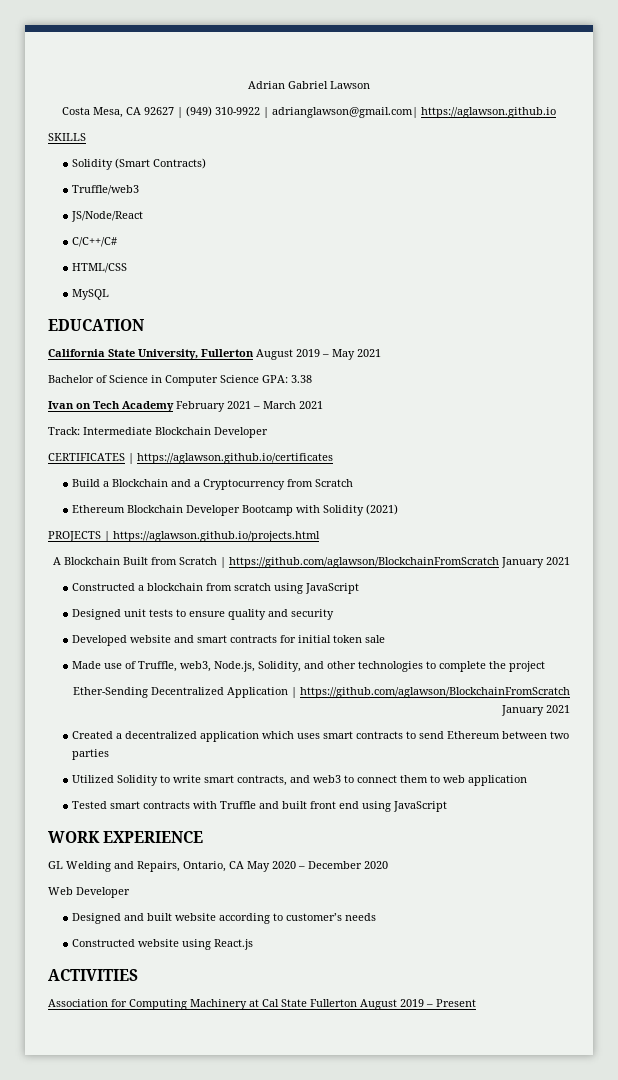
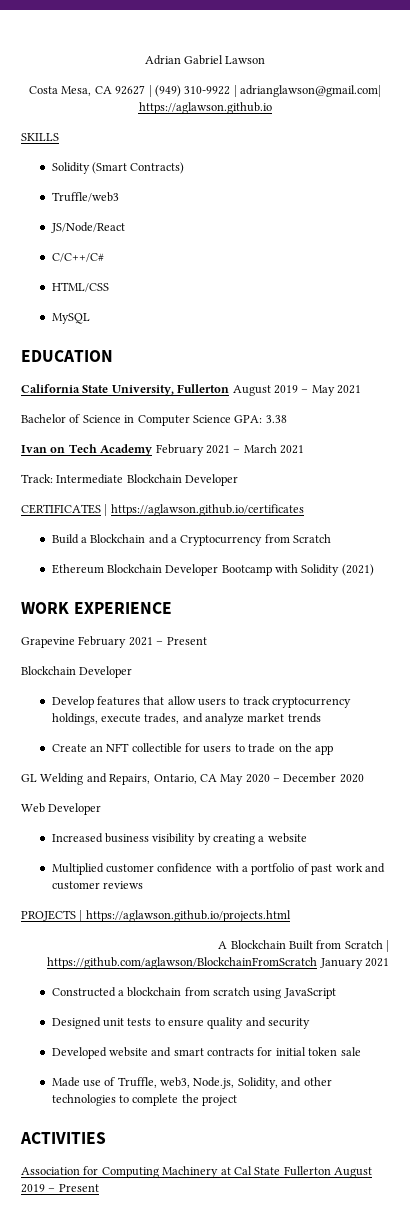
+ WORK EXPERIENCE
+ Grapevine February 2021 – Present
+ Blockchain Developer
+ Develop features that allow users to track cryptocurrency holdings, execute trades, and analyze market trends
+ Create an NFT collectible for users to trade on the app
+ GL Welding and Repairs, Ontario, CA May 2020 – December 2020
+ Web Developer
+ Increased business visibility by creating a website
+ Multiplied customer confidence with a portfolio of past work and customer reviews
- Ether-Sending Decentralized Application | https://github.com/aglawson/BlockchainFromScratch January 2021
- Created a decentralized application which uses smart contracts to send Ethereum between two parties
- Utilized Solidity to write smart contracts, and web3 to connect them to web application
- Tested smart contracts with Truffle and built front end using JavaScript
- WORK EXPERIENCE
- GL Welding and Repairs, Ontario, CA May 2020 – December 2020
- Web Developer
- Designed and built website according to customer’s needs
- Constructed website using React.js

